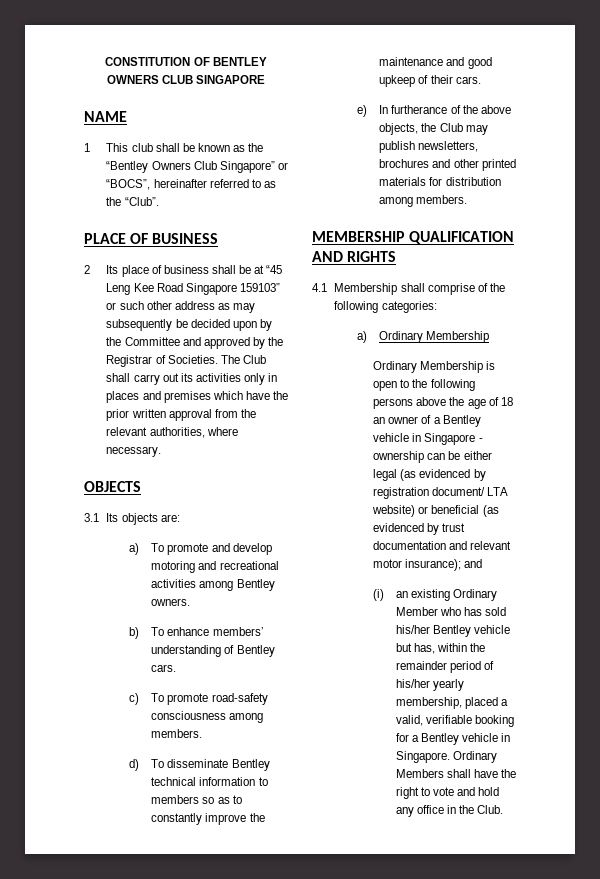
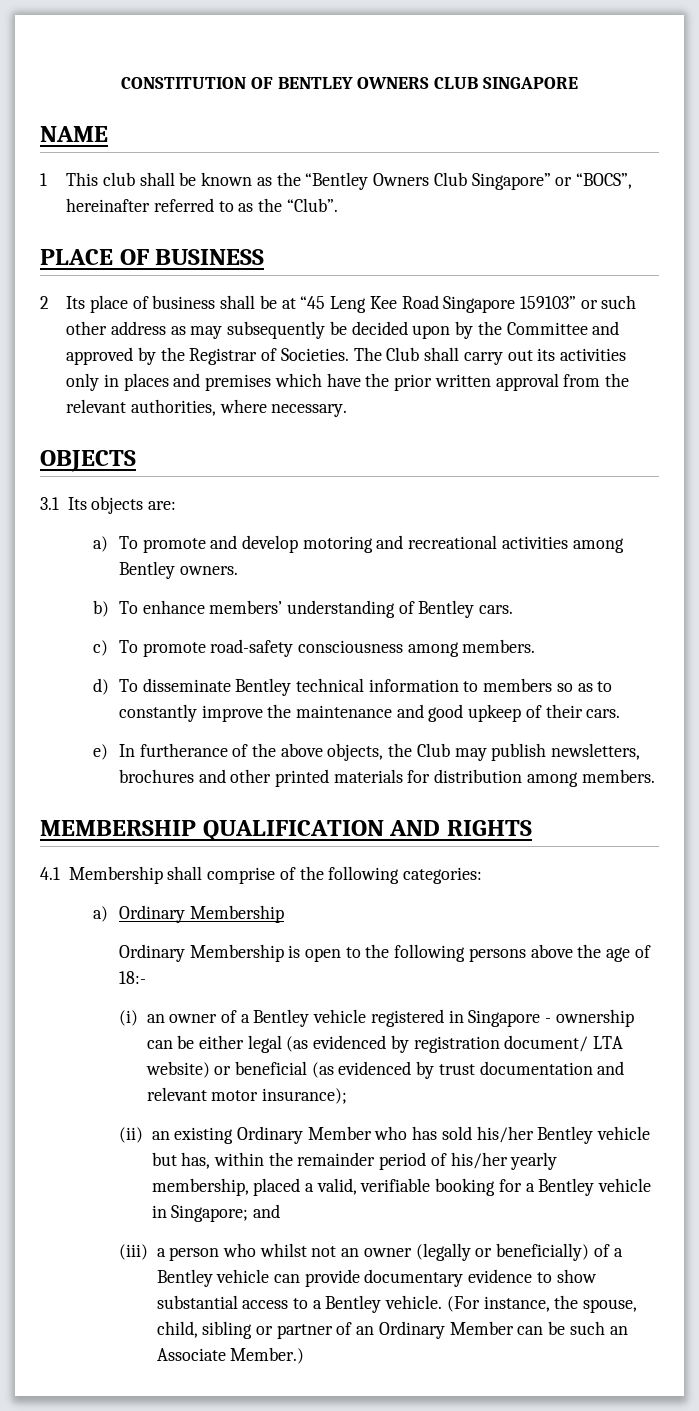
- Ordinary Membership is open to the following persons above the age of 18 an owner of a Bentley vehicle in Singapore - ownership can be either legal (as evidenced by registration document/ LTA website) or beneficial (as evidenced by trust documentation and relevant motor insurance); and
- (i) an existing Ordinary Member who has sold his/her Bentley vehicle but has, within the remainder period of his/her yearly membership, placed a valid, verifiable booking for a Bentley vehicle in Singapore. Ordinary Members shall have the right to vote and hold any office in the Club.
+ Ordinary Membership is open to the following persons above the age of 18:-
+ (i) an owner of a Bentley vehicle registered in Singapore - ownership can be either legal (as evidenced by registration document/ LTA website) or beneficial (as evidenced by trust documentation and relevant motor insurance);
+ (ii) an existing Ordinary Member who has sold his/her Bentley vehicle but has, within the remainder period of his/her yearly membership, placed a valid, verifiable booking for a Bentley vehicle in Singapore; and
+ (iii) a person who whilst not an owner (legally or beneficially) of a Bentley vehicle can provide documentary evidence to show substantial access to a Bentley vehicle. (For instance, the spouse, child, sibling or partner of an Ordinary Member can be such an Associate Member.)

